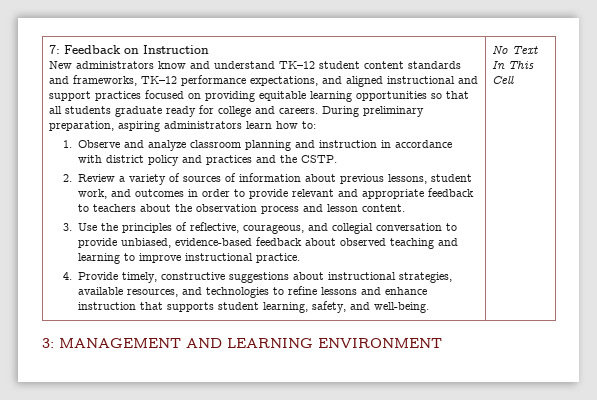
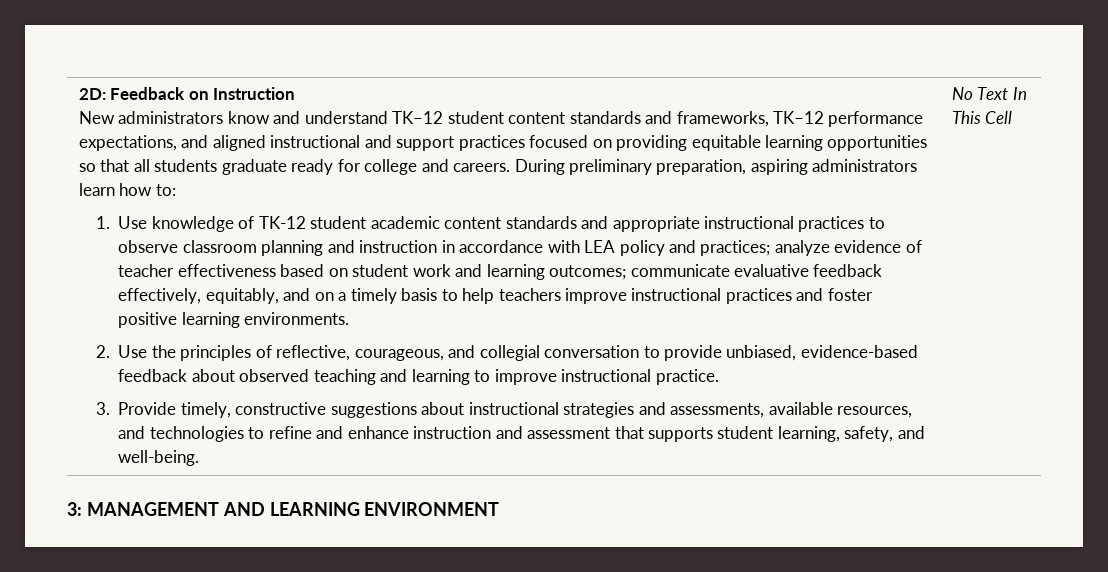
- 7: Feedback on Instruction
+ 2D: Feedback on Instruction
- 1. Observe and analyze classroom planning and instruction in accordance with district policy and practices and the CSTP.
- 2. Review a variety of sources of information about previous lessons, student work, and outcomes in order to provide relevant and appropriate feedback to teachers about the observation process and lesson content.
- 3. Use the principles of reflective, courageous, and collegial conversation to provide unbiased, evidence-based feedback about observed teaching and learning to improve instructional practice.
+ 1. Use knowledge of TK-12 student academic content standards and appropriate instructional practices to observe classroom planning and instruction in accordance with LEA policy and practices; analyze evidence of teacher effectiveness based on student work and learning outcomes; communicate evaluative feedback effectively, equitably, and on a timely basis to help teachers improve instructional practices and foster positive learning environments.
+ 2. Use the principles of reflective, courageous, and collegial conversation to provide unbiased, evidence-based feedback about observed teaching and learning to improve instructional practice.
- 4. Provide timely, constructive suggestions about instructional strategies, available resources, and technologies to refine lessons and enhance instruction that supports student learning, safety, and well-being.
+ 3. Provide timely, constructive suggestions about instructional strategies and assessments, available resources, and technologies to refine and enhance instruction and assessment that supports student learning, safety, and well-being.

